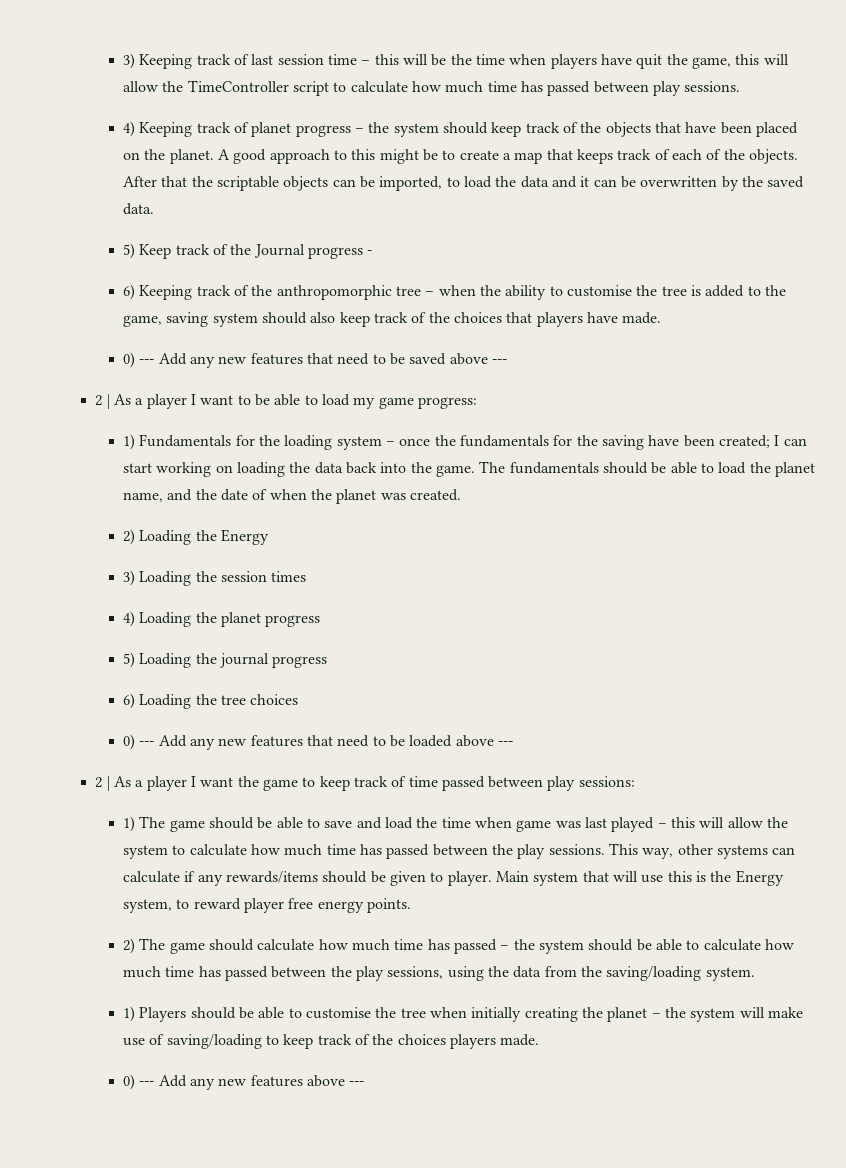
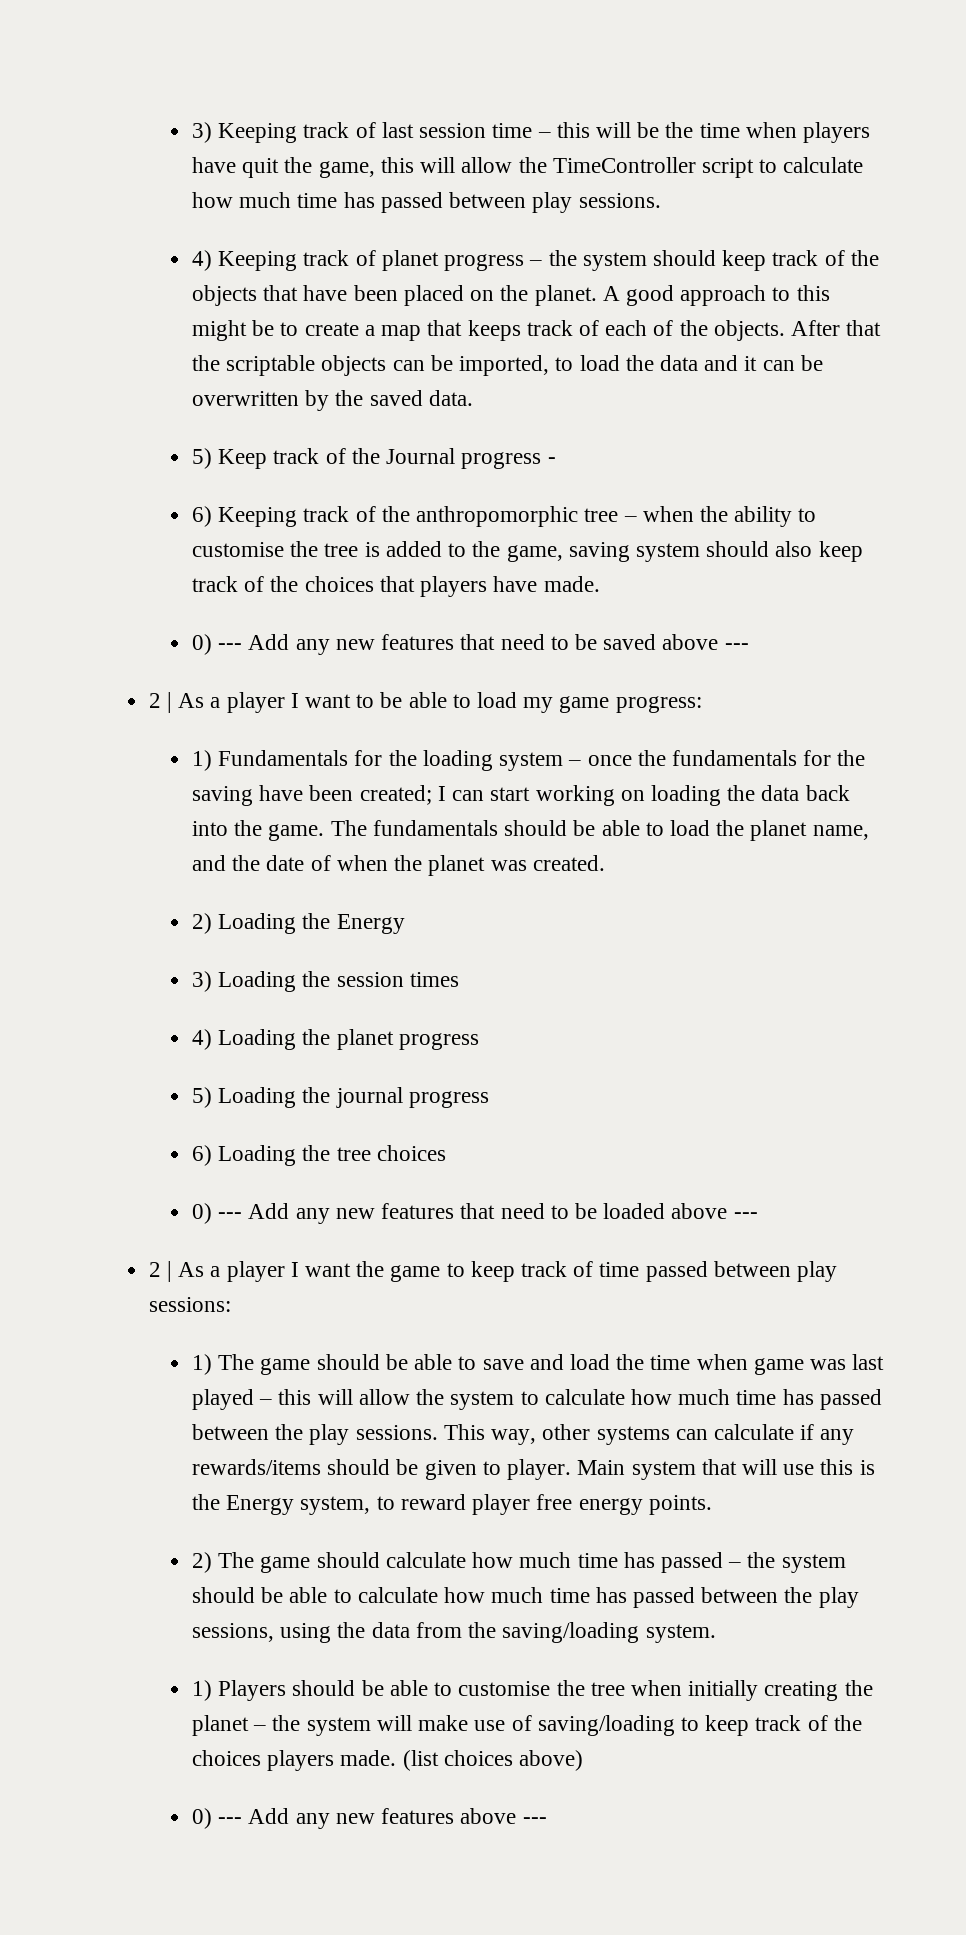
+ (list choices above)

